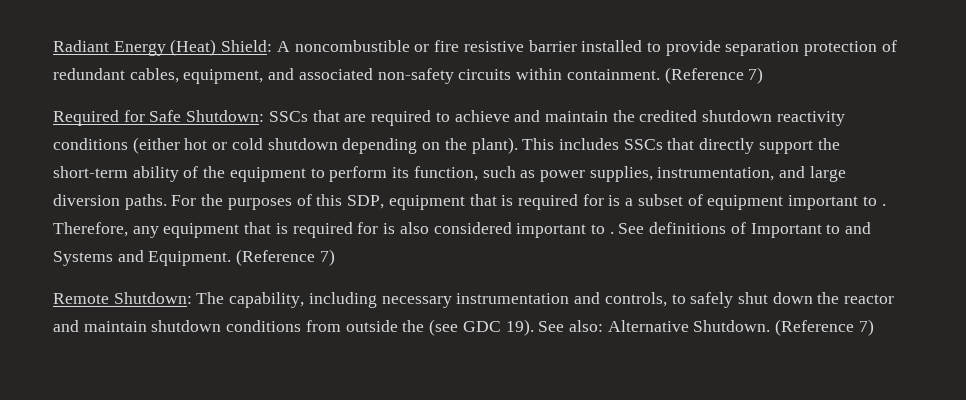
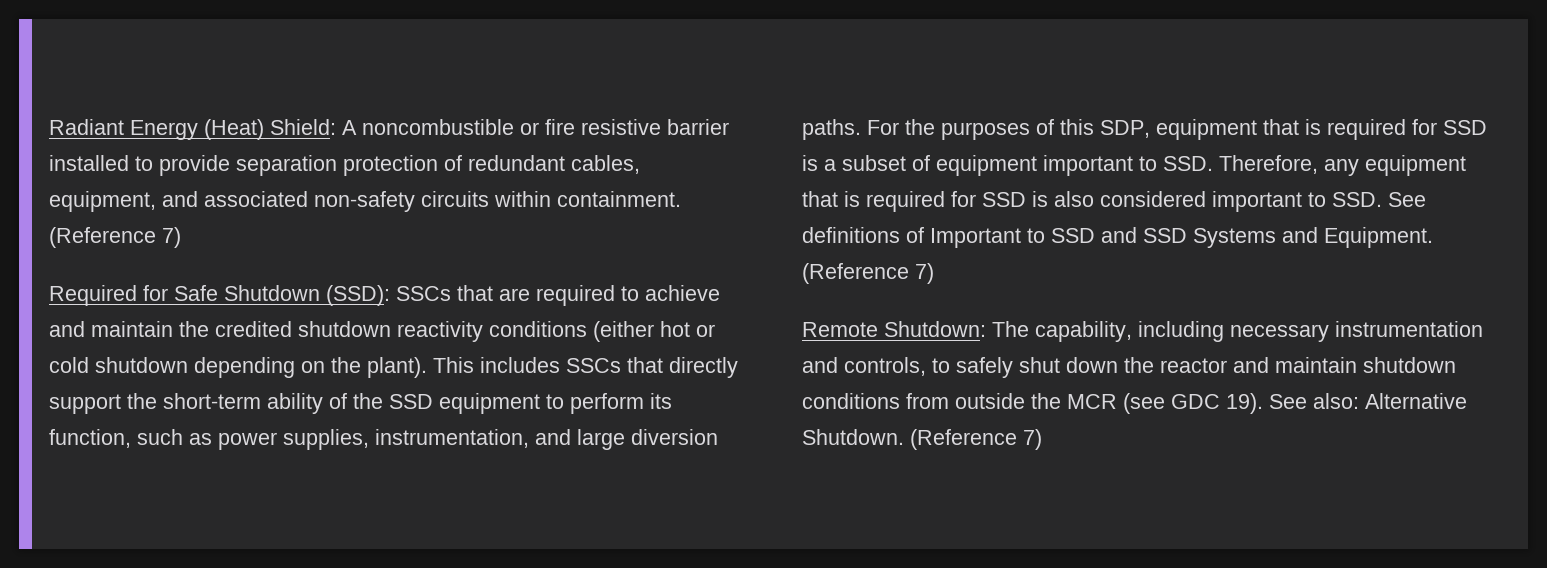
- Required for Safe Shutdown: SSCs that are required to achieve and maintain the credited shutdown reactivity conditions (either hot or cold shutdown depending on the plant).
+ Required for Safe Shutdown (SSD): SSCs that are required to achieve and maintain the credited shutdown reactivity conditions (either hot or cold shutdown depending on the plant).
- This includes SSCs that directly support the short-term ability of the equipment to perform its function, such as power supplies, instrumentation, and large diversion paths.
+ This includes SSCs that directly support the short-term ability of the SSD equipment to perform its function, such as power supplies, instrumentation, and large diversion paths.
- For the purposes of this SDP, equipment that is required for is a subset of equipment important to . Therefore, any equipment that is required for is also considered important to . See definitions of Important to and Systems and Equipment.
+ For the purposes of this SDP, equipment that is required for SSD is a subset of equipment important to SSD. Therefore, any equipment that is required for SSD is also considered important to SSD. See definitions of Important to SSD and SSD Systems and Equipment.
- Remote Shutdown: The capability, including necessary instrumentation and controls, to safely shut down the reactor and maintain shutdown conditions from outside the (see GDC 19).
+ Remote Shutdown: The capability, including necessary instrumentation and controls, to safely shut down the reactor and maintain shutdown conditions from outside the MCR (see GDC 19).

